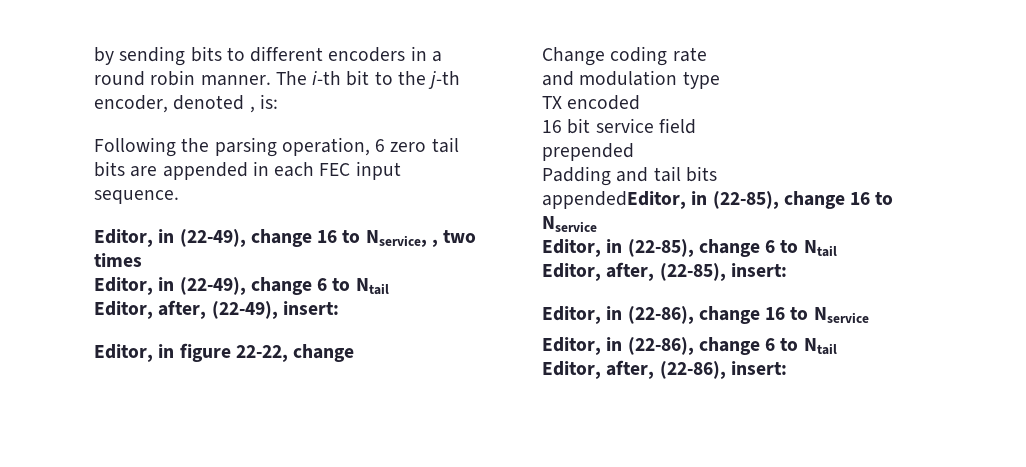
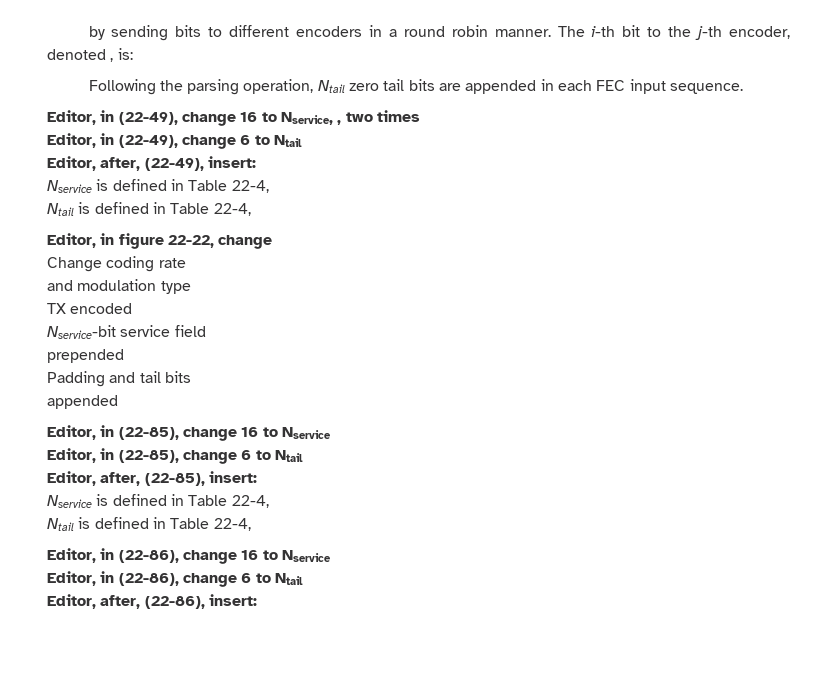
- Following the parsing operation, 6 zero tail bits are appended in each FEC input sequence.
+ Following the parsing operation, Ntail zero tail bits are appended in each FEC input sequence.
  Editor, after, (22-49), insert:
+ Nservice is defined in Table 22-4,
+ Ntail is defined in Table 22-4,
- 16 bit service field
+ Nservice-bit service field
  Padding and tail bits
- appendedEditor, in (22-85), change 16 to Nservice
+ appended
+ Editor, in (22-85), change 16 to Nservice
  Editor, after, (22-85), insert:
+ Nservice is defined in Table 22-4,
+ Ntail is defined in Table 22-4,

